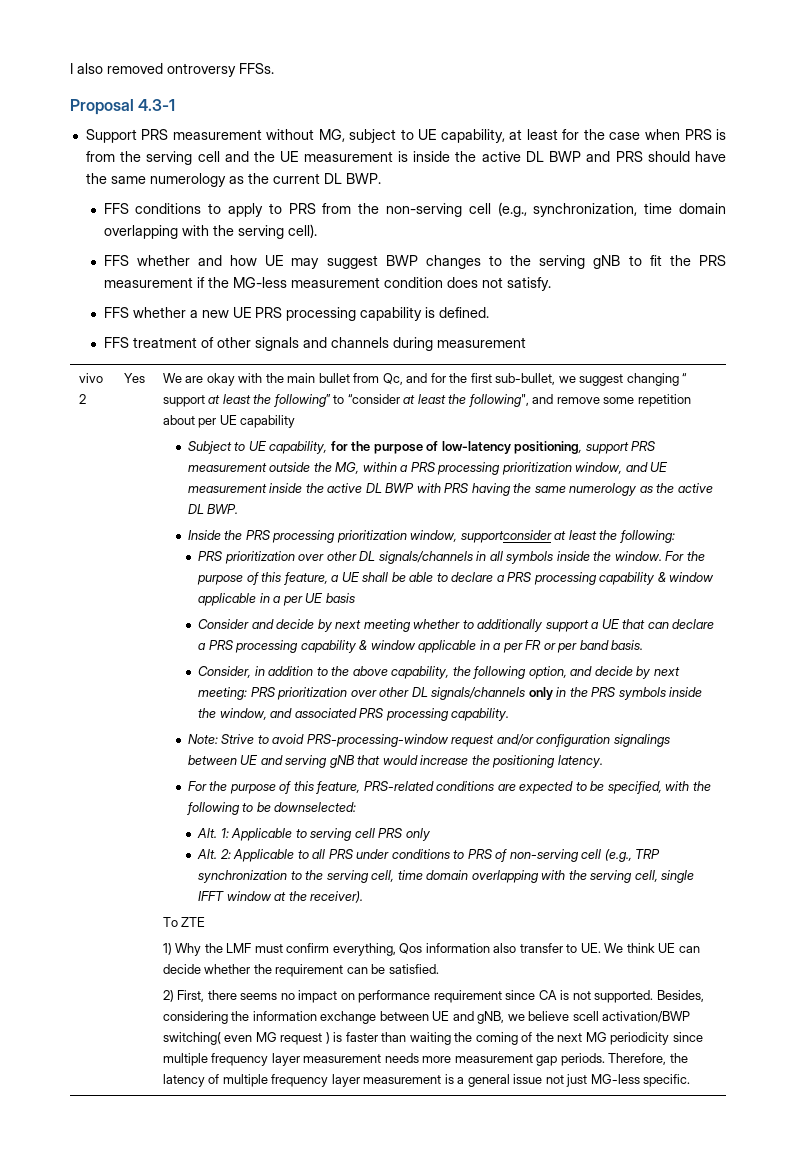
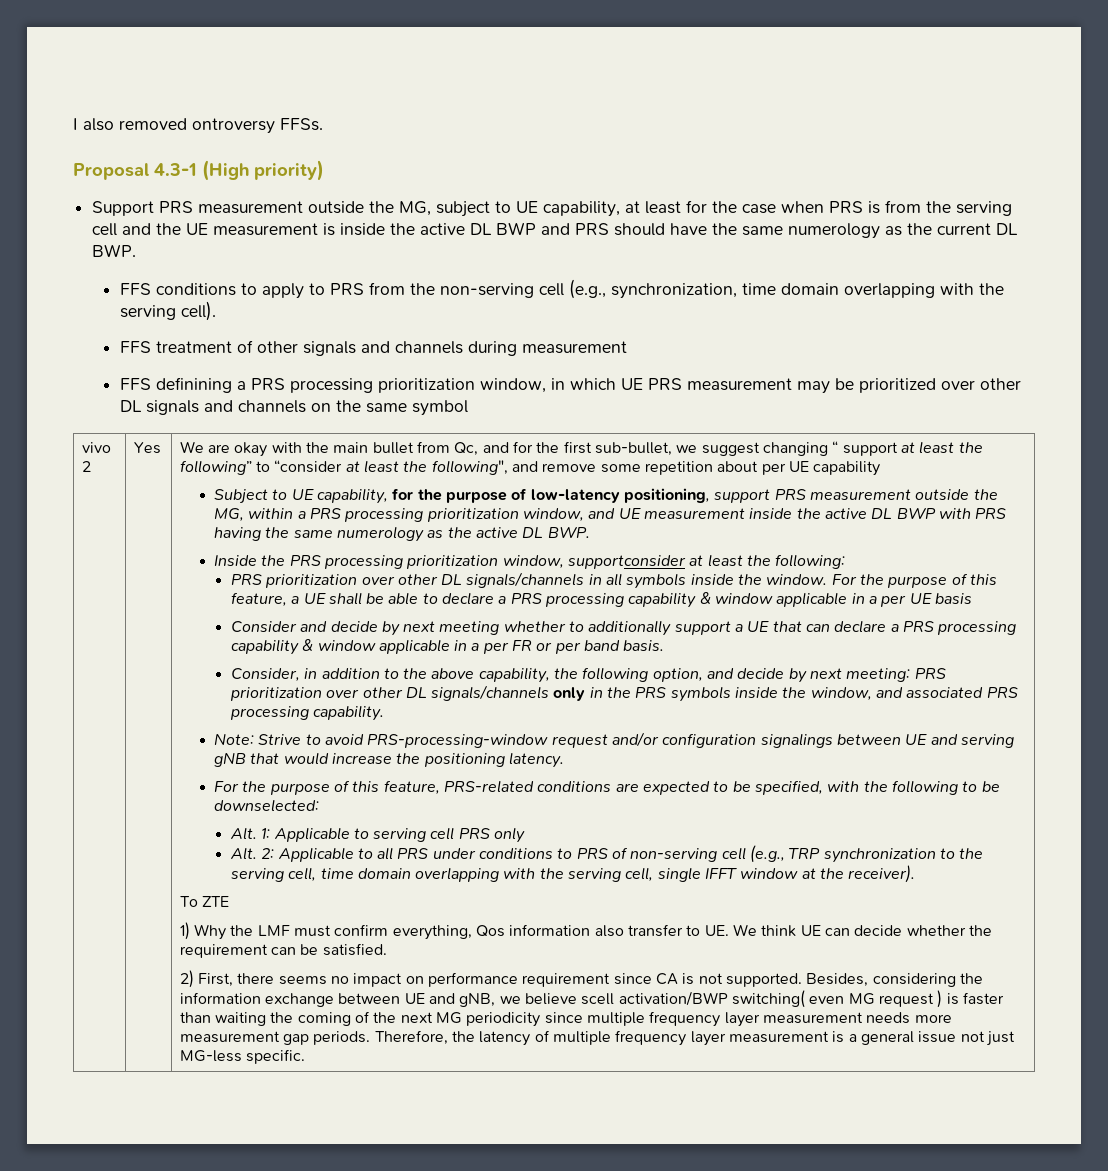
- Proposal 4.3-1
+ Proposal 4.3-1 (High priority)
- Support PRS measurement without MG, subject to UE capability, at least for the case when PRS is from the serving cell and the UE measurement is inside the active DL BWP and PRS should have the same numerology as the current DL BWP.
+ Support PRS measurement outside the MG, subject to UE capability, at least for the case when PRS is from the serving cell and the UE measurement is inside the active DL BWP and PRS should have the same numerology as the current DL BWP.
- FFS whether and how UE may suggest BWP changes to the serving gNB to fit the PRS measurement if the MG-less measurement condition does not satisfy.
- FFS whether a new UE PRS processing capability is defined.
+ FFS definining a PRS processing prioritization window, in which UE PRS measurement may be prioritized over other DL signals and channels on the same symbol

